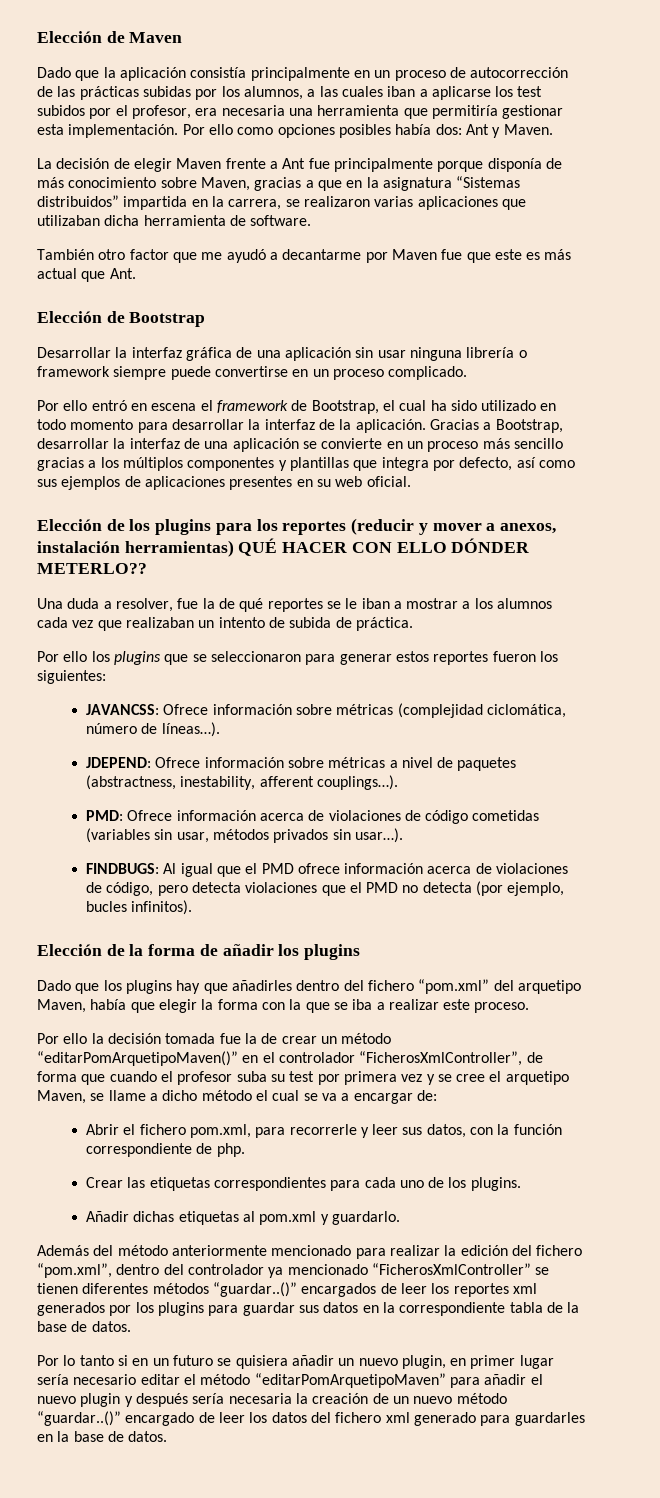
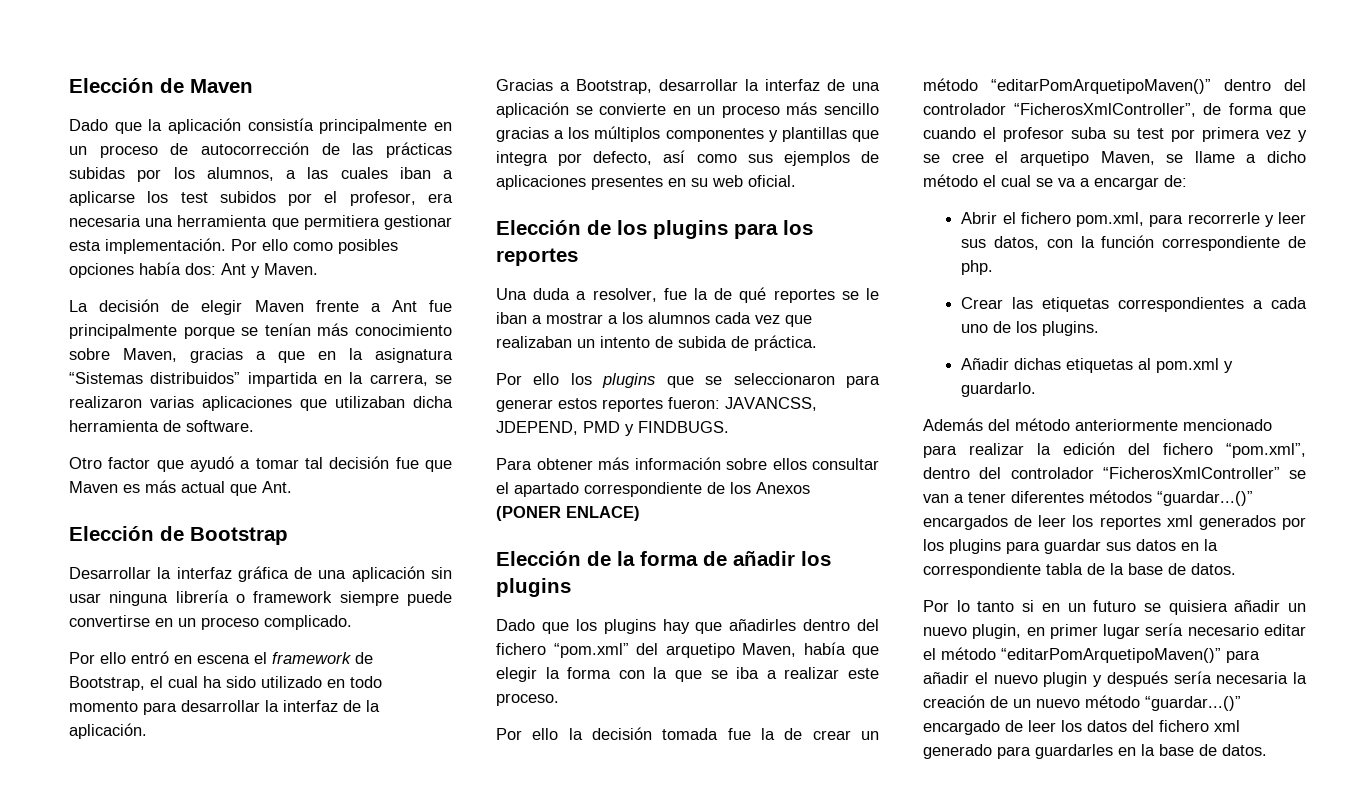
- Dado que la aplicación consistía principalmente en un proceso de autocorrección de las prácticas subidas por los alumnos, a las cuales iban a aplicarse los test subidos por el profesor, era necesaria una herramienta que permitiría gestionar esta implementación.
+ Dado que la aplicación consistía principalmente en un proceso de autocorrección de las prácticas subidas por los alumnos, a las cuales iban a aplicarse los test subidos por el profesor, era necesaria una herramienta que permitiera gestionar esta implementación.
- Por ello como opciones posibles había dos: Ant y Maven.
+ Por ello como posibles opciones había dos: Ant y Maven.
- La decisión de elegir Maven frente a Ant fue principalmente porque disponía de más conocimiento sobre Maven, gracias a que en la asignatura “Sistemas distribuidos” impartida en la carrera, se realizaron varias aplicaciones que utilizaban dicha herramienta de software.
+ La decisión de elegir Maven frente a Ant fue principalmente porque se tenían más conocimiento sobre Maven, gracias a que en la asignatura “Sistemas distribuidos” impartida en la carrera, se realizaron varias aplicaciones que utilizaban dicha herramienta de software.
- También otro factor que me ayudó a decantarme por Maven fue que este es más actual que Ant.
+ Otro factor que ayudó a tomar tal decisión fue que Maven es más actual que Ant.
- Por ello entró en escena el framework de Bootstrap, el cual ha sido utilizado en todo momento para desarrollar la interfaz de la aplicación. Gracias a Bootstrap, desarrollar la interfaz de una aplicación se convierte en un proceso más sencillo gracias a los múltiplos componentes y plantillas que integra por defecto, así como sus ejemplos de aplicaciones presentes en su web oficial.
+ Por ello entró en escena el framework de Bootstrap, el cual ha sido utilizado en todo momento para desarrollar la interfaz de la aplicación.
+ Gracias a Bootstrap, desarrollar la interfaz de una aplicación se convierte en un proceso más sencillo gracias a los múltiplos componentes y plantillas que integra por defecto, así como sus ejemplos de aplicaciones presentes en su web oficial.
- Elección de los plugins para los reportes (reducir y mover a anexos, instalación herramientas) QUÉ HACER CON ELLO DÓNDER METERLO??
+ Elección de los plugins para los reportes
- Por ello los plugins que se seleccionaron para generar estos reportes fueron los siguientes:
- JAVANCSS: Ofrece información sobre métricas (complejidad ciclomática, número de líneas…).
- JDEPEND: Ofrece información sobre métricas a nivel de paquetes (abstractness, inestability, afferent couplings…).
- PMD: Ofrece información acerca de violaciones de código cometidas (variables sin usar, métodos privados sin usar…).
- FINDBUGS: Al igual que el PMD ofrece información acerca de violaciones de código, pero detecta violaciones que el PMD no detecta (por ejemplo, bucles infinitos).
+ Por ello los plugins que se seleccionaron para generar estos reportes fueron: JAVANCSS, JDEPEND, PMD y FINDBUGS.
+ Para obtener más información sobre ellos consultar el apartado correspondiente de los Anexos (PONER ENLACE)
- Por ello la decisión tomada fue la de crear un método “editarPomArquetipoMaven()” en el controlador “FicherosXmlController”, de forma que cuando el profesor suba su test por primera vez y se cree el arquetipo Maven, se llame a dicho método el cual se va a encargar de:
+ Por ello la decisión tomada fue la de crear un método “editarPomArquetipoMaven()” dentro del controlador “FicherosXmlController”, de forma que cuando el profesor suba su test por primera vez y se cree el arquetipo Maven, se llame a dicho método el cual se va a encargar de:
- Crear las etiquetas correspondientes para cada uno de los plugins.
+ Crear las etiquetas correspondientes a cada uno de los plugins.
- Además del método anteriormente mencionado para realizar la edición del fichero “pom.xml”, dentro del controlador ya mencionado “FicherosXmlController” se tienen diferentes métodos “guardar..()” encargados de leer los reportes xml generados por los plugins para guardar sus datos en la correspondiente tabla de la base de datos.
+ Además del método anteriormente mencionado para realizar la edición del fichero “pom.xml”, dentro del controlador “FicherosXmlController” se van a tener diferentes métodos “guardar...()” encargados de leer los reportes xml generados por los plugins para guardar sus datos en la correspondiente tabla de la base de datos.
- Por lo tanto si en un futuro se quisiera añadir un nuevo plugin, en primer lugar sería necesario editar el método “editarPomArquetipoMaven” para añadir el nuevo plugin y después sería necesaria la creación de un nuevo método “guardar..()” encargado de leer los datos del fichero xml generado para guardarles en la base de datos.
+ Por lo tanto si en un futuro se quisiera añadir un nuevo plugin, en primer lugar sería necesario editar el método “editarPomArquetipoMaven()” para añadir el nuevo plugin y después sería necesaria la creación de un nuevo método “guardar...()” encargado de leer los datos del fichero xml generado para guardarles en la base de datos.

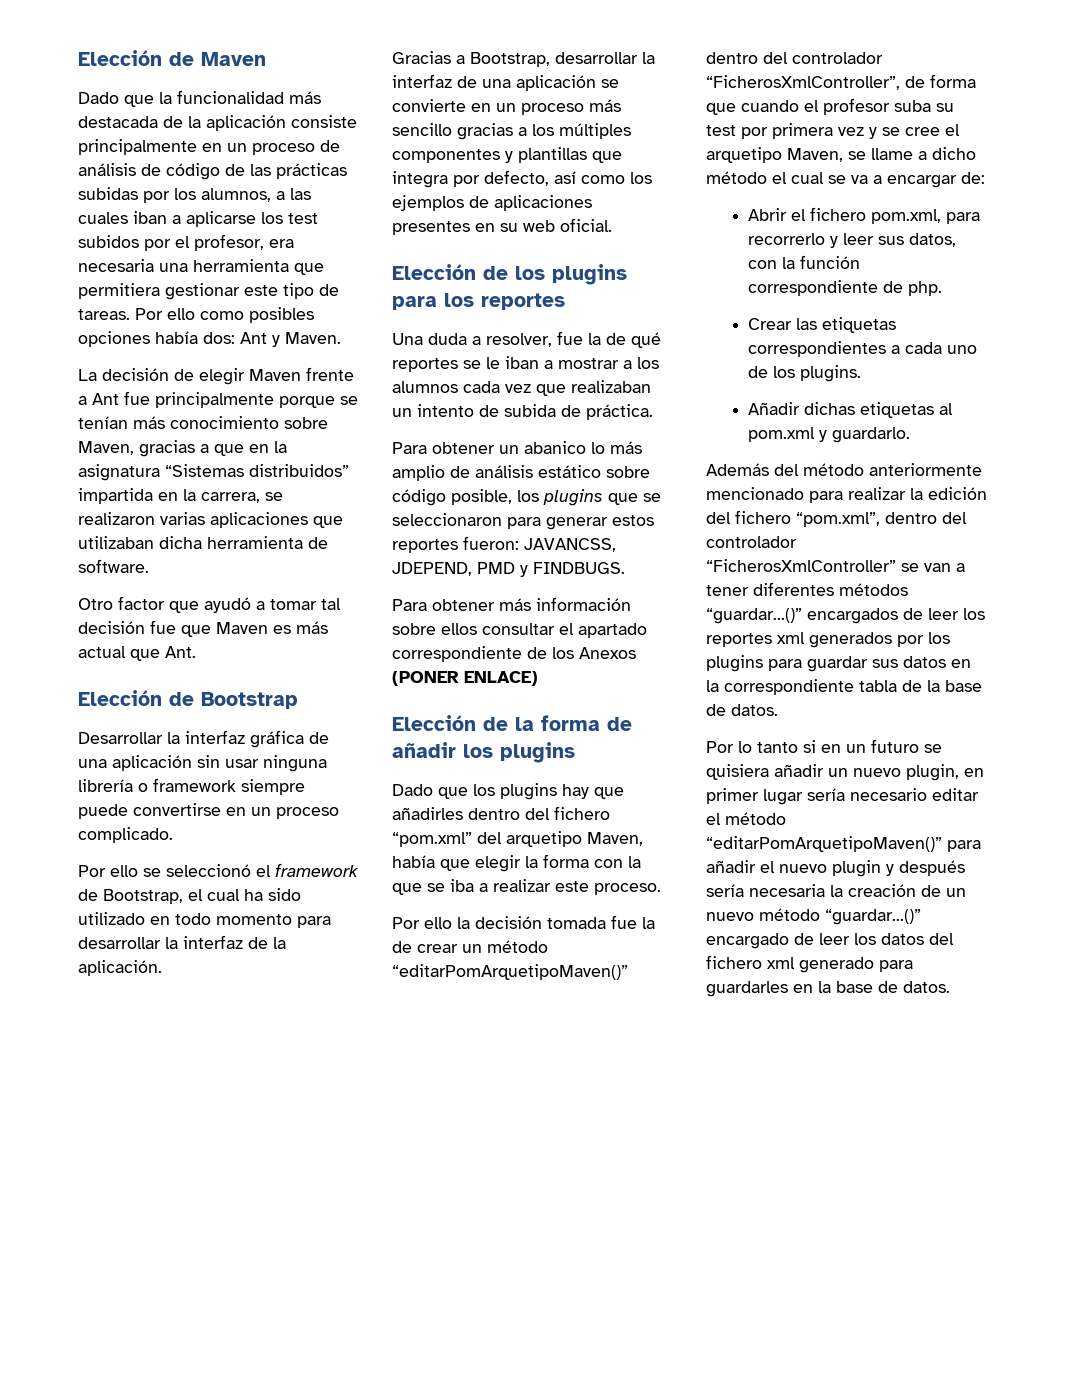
- Dado que la aplicación consistía principalmente en un proceso de autocorrección de las prácticas subidas por los alumnos, a las cuales iban a aplicarse los test subidos por el profesor, era necesaria una herramienta que permitiera gestionar esta implementación.
+ Dado que la funcionalidad más destacada de la aplicación consiste principalmente en un proceso de análisis de código de las prácticas subidas por los alumnos, a las cuales iban a aplicarse los test subidos por el profesor, era necesaria una herramienta que permitiera gestionar este tipo de tareas.
- Por ello entró en escena el framework de Bootstrap, el cual ha sido utilizado en todo momento para desarrollar la interfaz de la aplicación.
+ Por ello se seleccionó el framework de Bootstrap, el cual ha sido utilizado en todo momento para desarrollar la interfaz de la aplicación.
- Gracias a Bootstrap, desarrollar la interfaz de una aplicación se convierte en un proceso más sencillo gracias a los múltiplos componentes y plantillas que integra por defecto, así como sus ejemplos de aplicaciones presentes en su web oficial.
+ Gracias a Bootstrap, desarrollar la interfaz de una aplicación se convierte en un proceso más sencillo gracias a los múltiples componentes y plantillas que integra por defecto, así como los ejemplos de aplicaciones presentes en su web oficial.
- Por ello los plugins que se seleccionaron para generar estos reportes fueron: JAVANCSS, JDEPEND, PMD y FINDBUGS.
+ Para obtener un abanico lo más amplio de análisis estático sobre código posible, los plugins que se seleccionaron para generar estos reportes fueron: JAVANCSS, JDEPEND, PMD y FINDBUGS.
- Abrir el fichero pom.xml, para recorrerle y leer sus datos, con la función correspondiente de php.
+ Abrir el fichero pom.xml, para recorrerlo y leer sus datos, con la función correspondiente de php.

